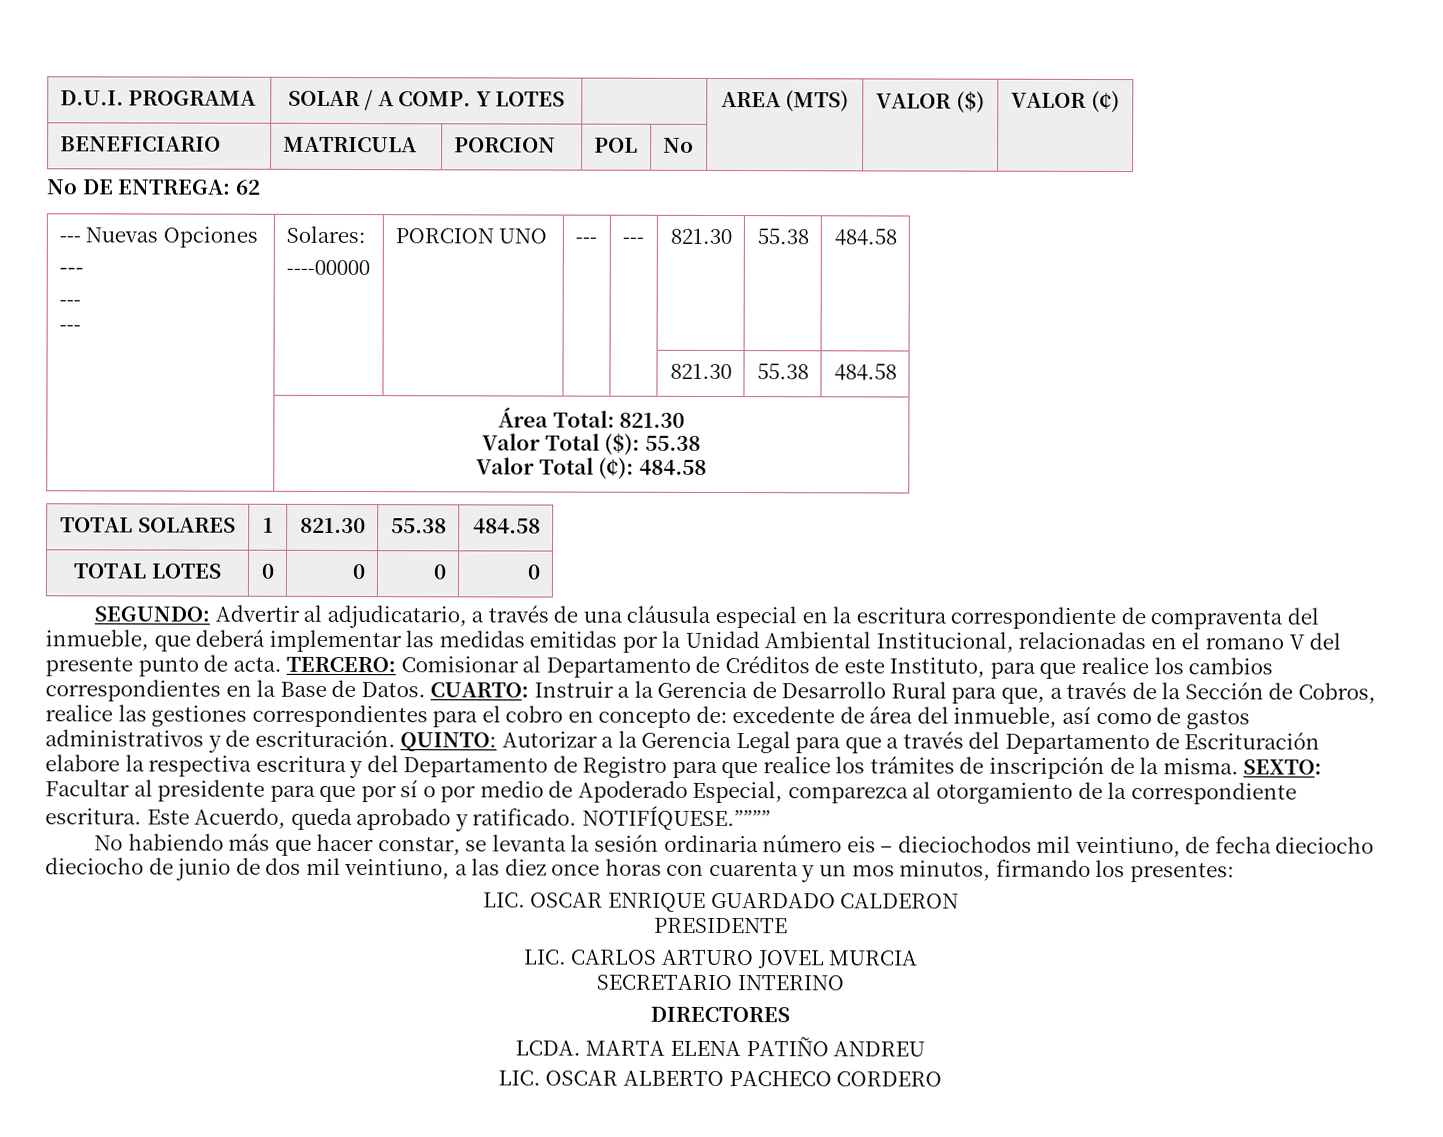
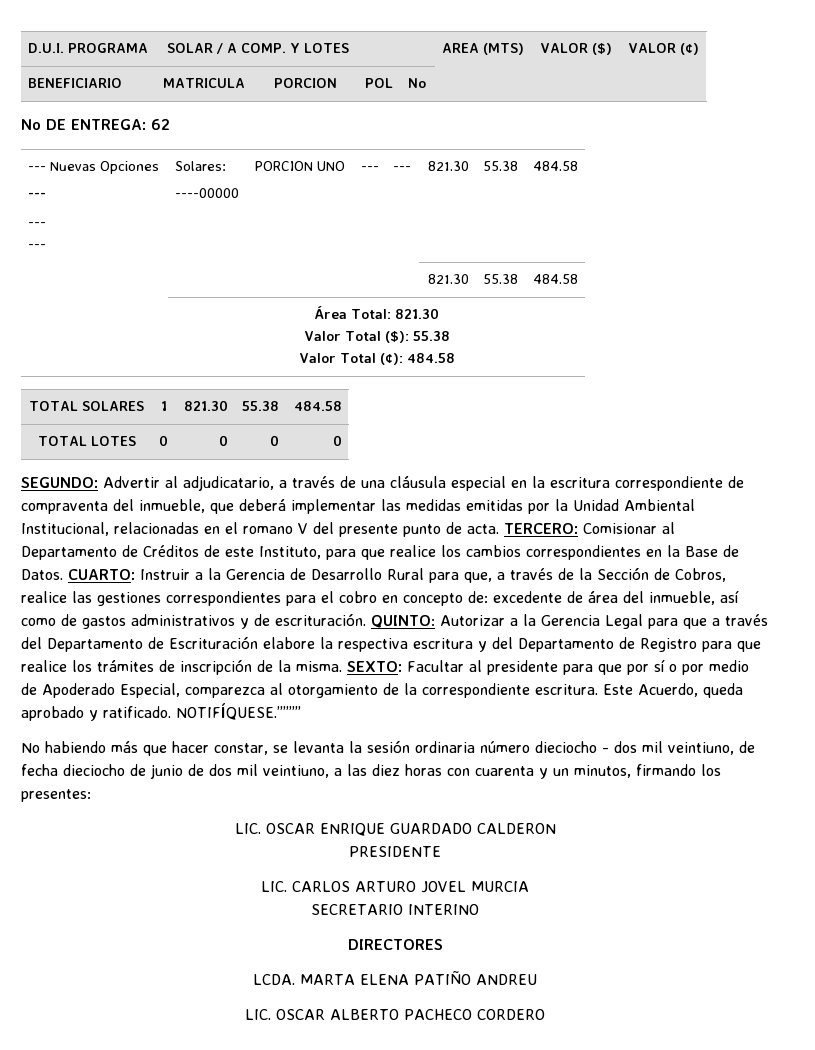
- No habiendo más que hacer constar, se levanta la sesión ordinaria número eis – dieciochodos mil veintiuno, de fecha dieciocho dieciocho de junio de dos mil veintiuno, a las diez once horas con cuarenta y un mos minutos, firmando los presentes:
+ No habiendo más que hacer constar, se levanta la sesión ordinaria número dieciocho - dos mil veintiuno, de fecha dieciocho de junio de dos mil veintiuno, a las diez horas con cuarenta y un minutos, firmando los presentes:

